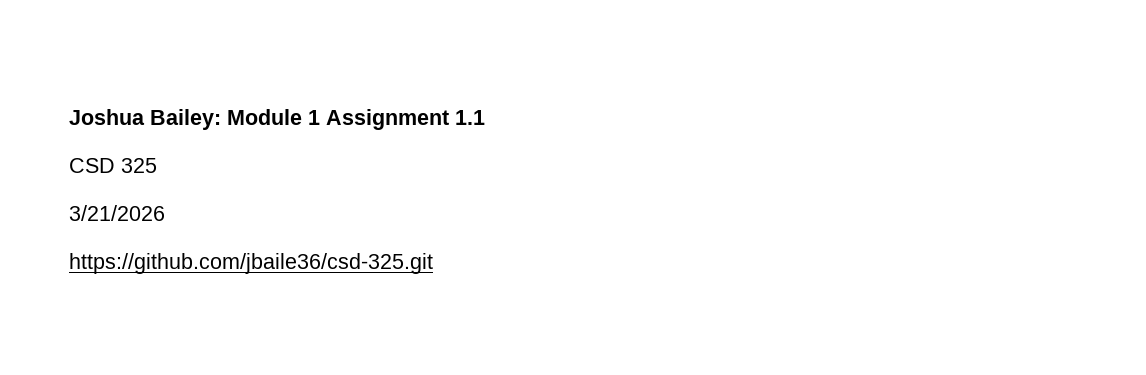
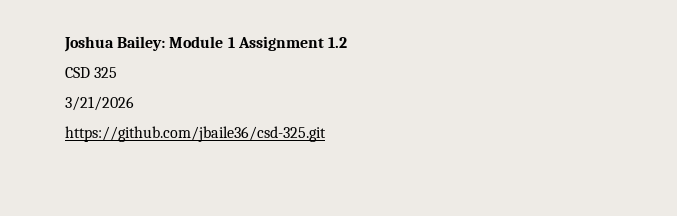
- Joshua Bailey: Module 1 Assignment 1.1
+ Joshua Bailey: Module 1 Assignment 1.2

